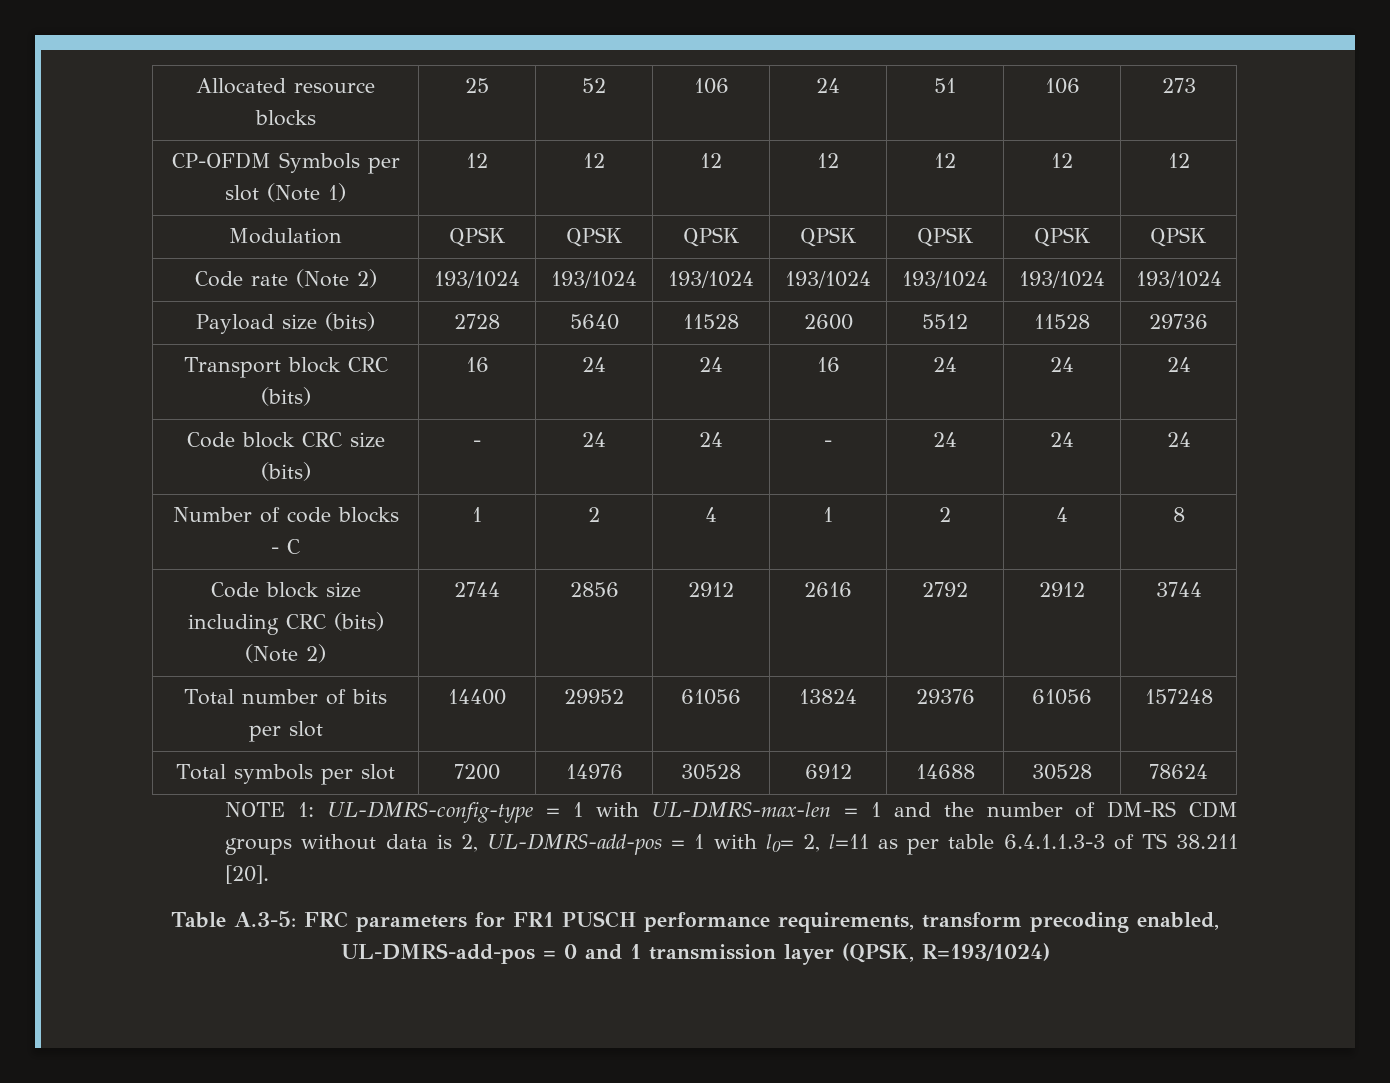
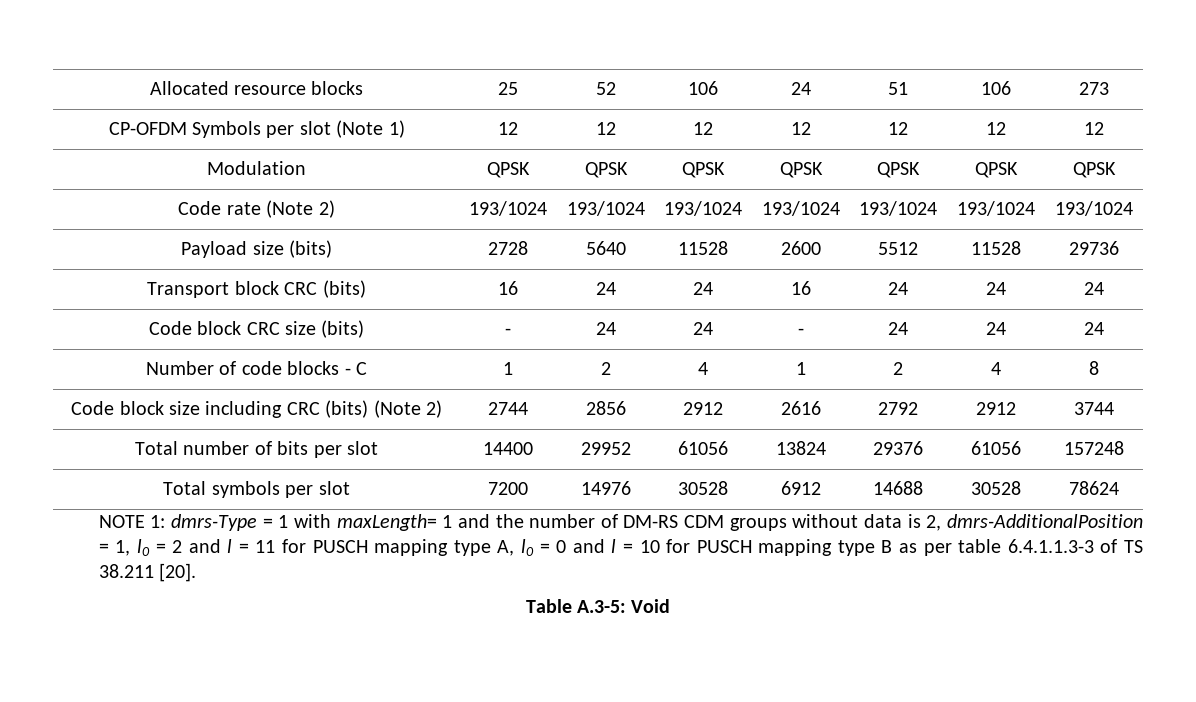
- NOTE 1: UL-DMRS-config-type = 1 with UL-DMRS-max-len = 1 and the number of DM-RS CDM groups without data is 2, UL-DMRS-add-pos = 1 with l0= 2, l=11 as per table 6.4.1.1.3-3 of TS 38.211 [20].
+ NOTE 1: dmrs-Type = 1 with maxLength= 1 and the number of DM-RS CDM groups without data is 2, dmrs-AdditionalPosition = 1, l0 = 2 and l = 11 for PUSCH mapping type A, l0 = 0 and l = 10 for PUSCH mapping type B as per table 6.4.1.1.3-3 of TS 38.211 [20].
- Table A.3-5: FRC parameters for FR1 PUSCH performance requirements, transform precoding enabled, UL-DMRS-add-pos = 0 and 1 transmission layer (QPSK, R=193/1024)
+ Table A.3-5: Void

